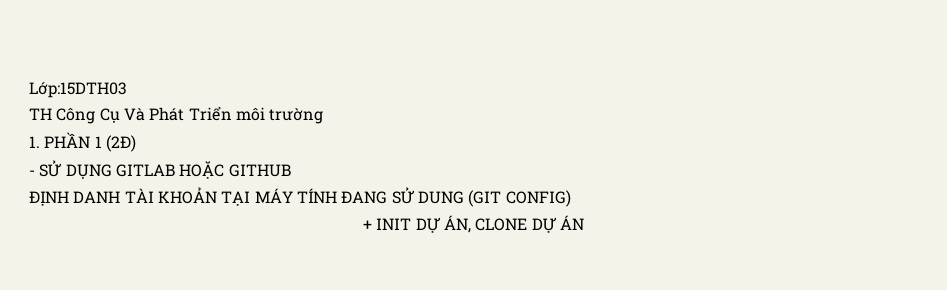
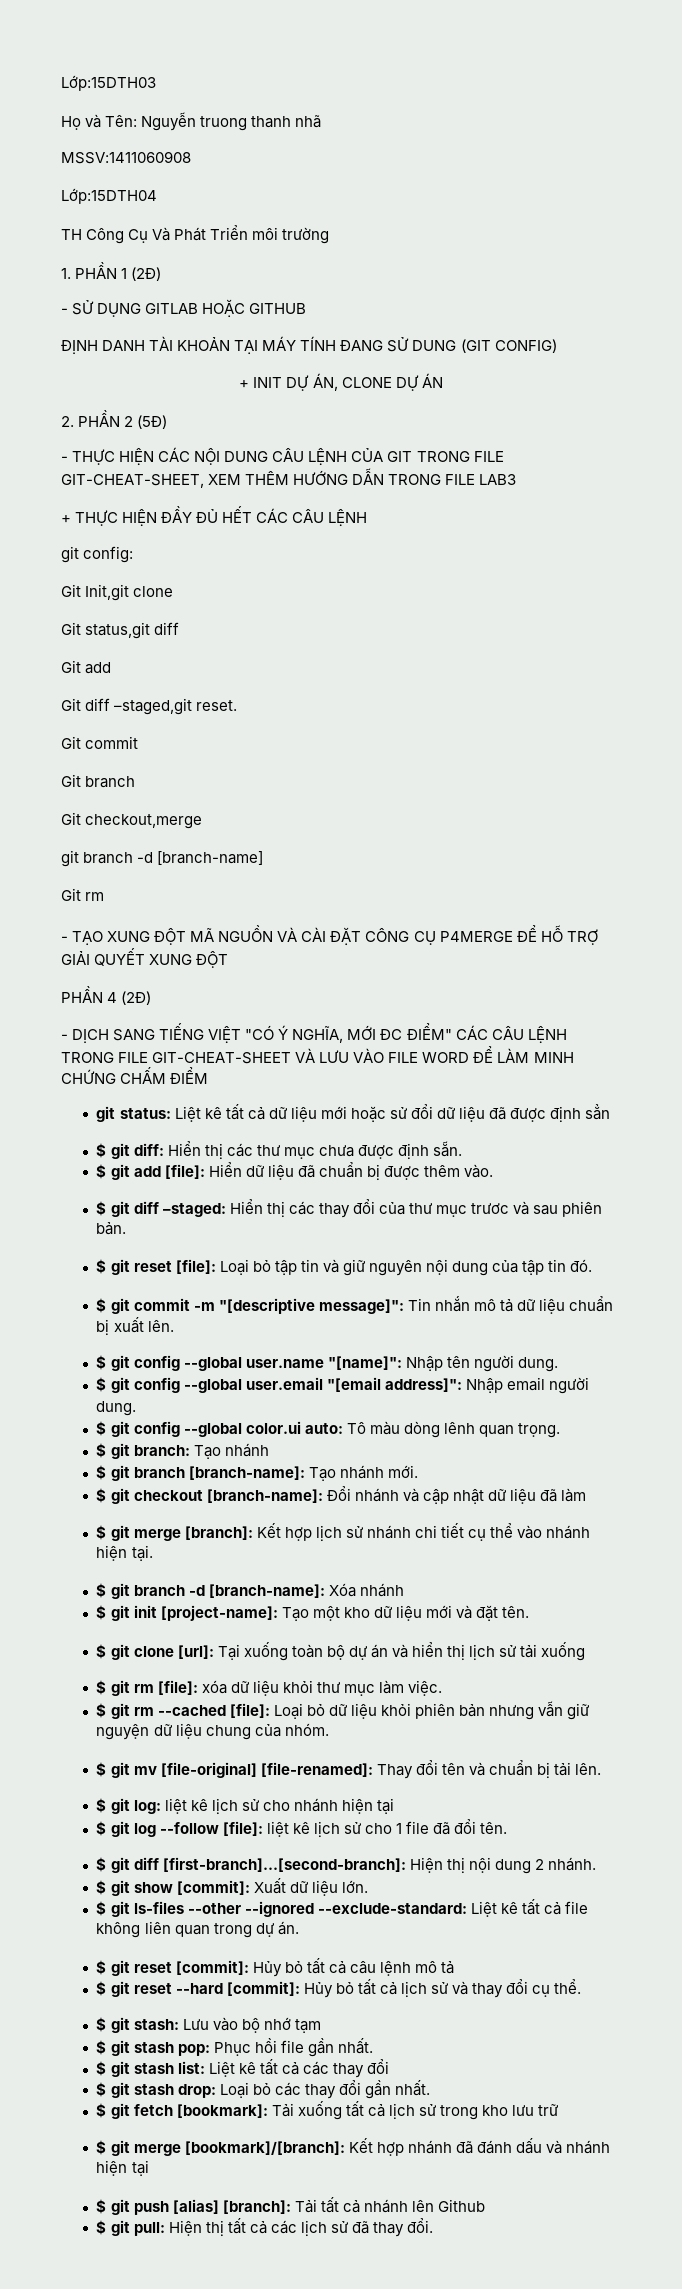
+ Họ và Tên: Nguyễn truong thanh nhã
+ MSSV:1411060908
+ Lớp:15DTH04
+ 2. PHẦN 2 (5Đ)
+ - THỰC HIỆN CÁC NỘI DUNG CÂU LỆNH CỦA GIT TRONG FILE GIT-CHEAT-SHEET, XEM THÊM HƯỚNG DẪN TRONG FILE LAB3
+ + THỰC HIỆN ĐẦY ĐỦ HẾT CÁC CÂU LỆNH
+ git config:
+ Git Init,git clone
+ Git status,git diff
+ Git add
+ Git diff –staged,git reset.
+ Git commit
+ Git branch
+ Git checkout,merge
+ git branch -d [branch-name]
+ Git rm
+ - TẠO XUNG ĐỘT MÃ NGUỒN VÀ CÀI ĐẶT CÔNG CỤ P4MERGE ĐỂ HỖ TRỢ GIẢI QUYẾT XUNG ĐỘT
+ PHẦN 4 (2Đ)
+ - DỊCH SANG TIẾNG VIỆT "CÓ Ý NGHĨA, MỚI ĐC ĐIỂM" CÁC CÂU LỆNH TRONG FILE GIT-CHEAT-SHEET VÀ LƯU VÀO FILE WORD ĐỂ LÀM MINH CHỨNG CHẤM ĐIỂM
+ git status: Liệt kê tất cả dữ liệu mới hoặc sử đổi dữ liệu đã được định sẳn
+ $ git diff: Hiển thị các thư mục chưa được định sẵn.
+ $ git add [file]: Hiển dữ liệu đã chuẩn bị được thêm vào.
+ $ git diff –staged: Hiển thị các thay đổi của thư mục trươc và sau phiên bản.
+ $ git reset [file]: Loại bỏ tập tin và giữ nguyên nội dung của tập tin đó.
+ $ git commit -m "[descriptive message]": Tin nhắn mô tả dữ liệu chuẩn bị xuất lên.
+ $ git config --global user.name "[name]": Nhập tên người dung.
+ $ git config --global user.email "[email address]": Nhập email người dung.
+ $ git config --global color.ui auto: Tô màu dòng lênh quan trọng.
+ $ git branch: Tạo nhánh
+ $ git branch [branch-name]: Tạo nhánh mới.
+ $ git checkout [branch-name]: Đổi nhánh và cập nhật dữ liệu đã làm
+ $ git merge [branch]: Kết hợp lịch sử nhánh chi tiết cụ thể vào nhánh hiện tại.
+ $ git branch -d [branch-name]: Xóa nhánh
+ $ git init [project-name]: Tạo một kho dữ liệu mới và đặt tên.
+ $ git clone [url]: Tại xuống toàn bộ dự án và hiển thị lịch sử tải xuống
+ $ git rm [file]: xóa dữ liệu khỏi thư mục làm việc.
+ $ git rm --cached [file]: Loại bỏ dữ liệu khỏi phiên bản nhưng vẫn giữ nguyện dữ liệu chung của nhóm.
+ $ git mv [file-original] [file-renamed]: Thay đổi tên và chuẩn bị tải lên.
+ $ git log: liệt kê lịch sử cho nhánh hiện tại
+ $ git log --follow [file]: liệt kê lịch sử cho 1 file đã đổi tên.
+ $ git diff [first-branch]...[second-branch]: Hiện thị nội dung 2 nhánh.
+ $ git show [commit]: Xuất dữ liệu lớn.
+ $ git ls-files --other --ignored --exclude-standard: Liệt kê tất cả file không liên quan trong dự án.
+ $ git reset [commit]: Hủy bỏ tất cả câu lệnh mô tả
+ $ git reset --hard [commit]: Hủy bỏ tất cả lịch sử và thay đổi cụ thể.
+ $ git stash: Lưu vào bộ nhớ tạm
+ $ git stash pop: Phục hồi file gần nhất.
+ $ git stash list: Liệt kê tất cả các thay đổi
+ $ git stash drop: Loại bỏ các thay đổi gần nhất.
+ $ git fetch [bookmark]: Tải xuống tất cả lịch sử trong kho lưu trữ
+ $ git merge [bookmark]/[branch]: Kết hợp nhánh đã đánh dấu và nhánh hiện tại
+ $ git push [alias] [branch]: Tải tất cả nhánh lên Github
+ $ git pull: Hiện thị tất cả các lịch sử đã thay đổi.

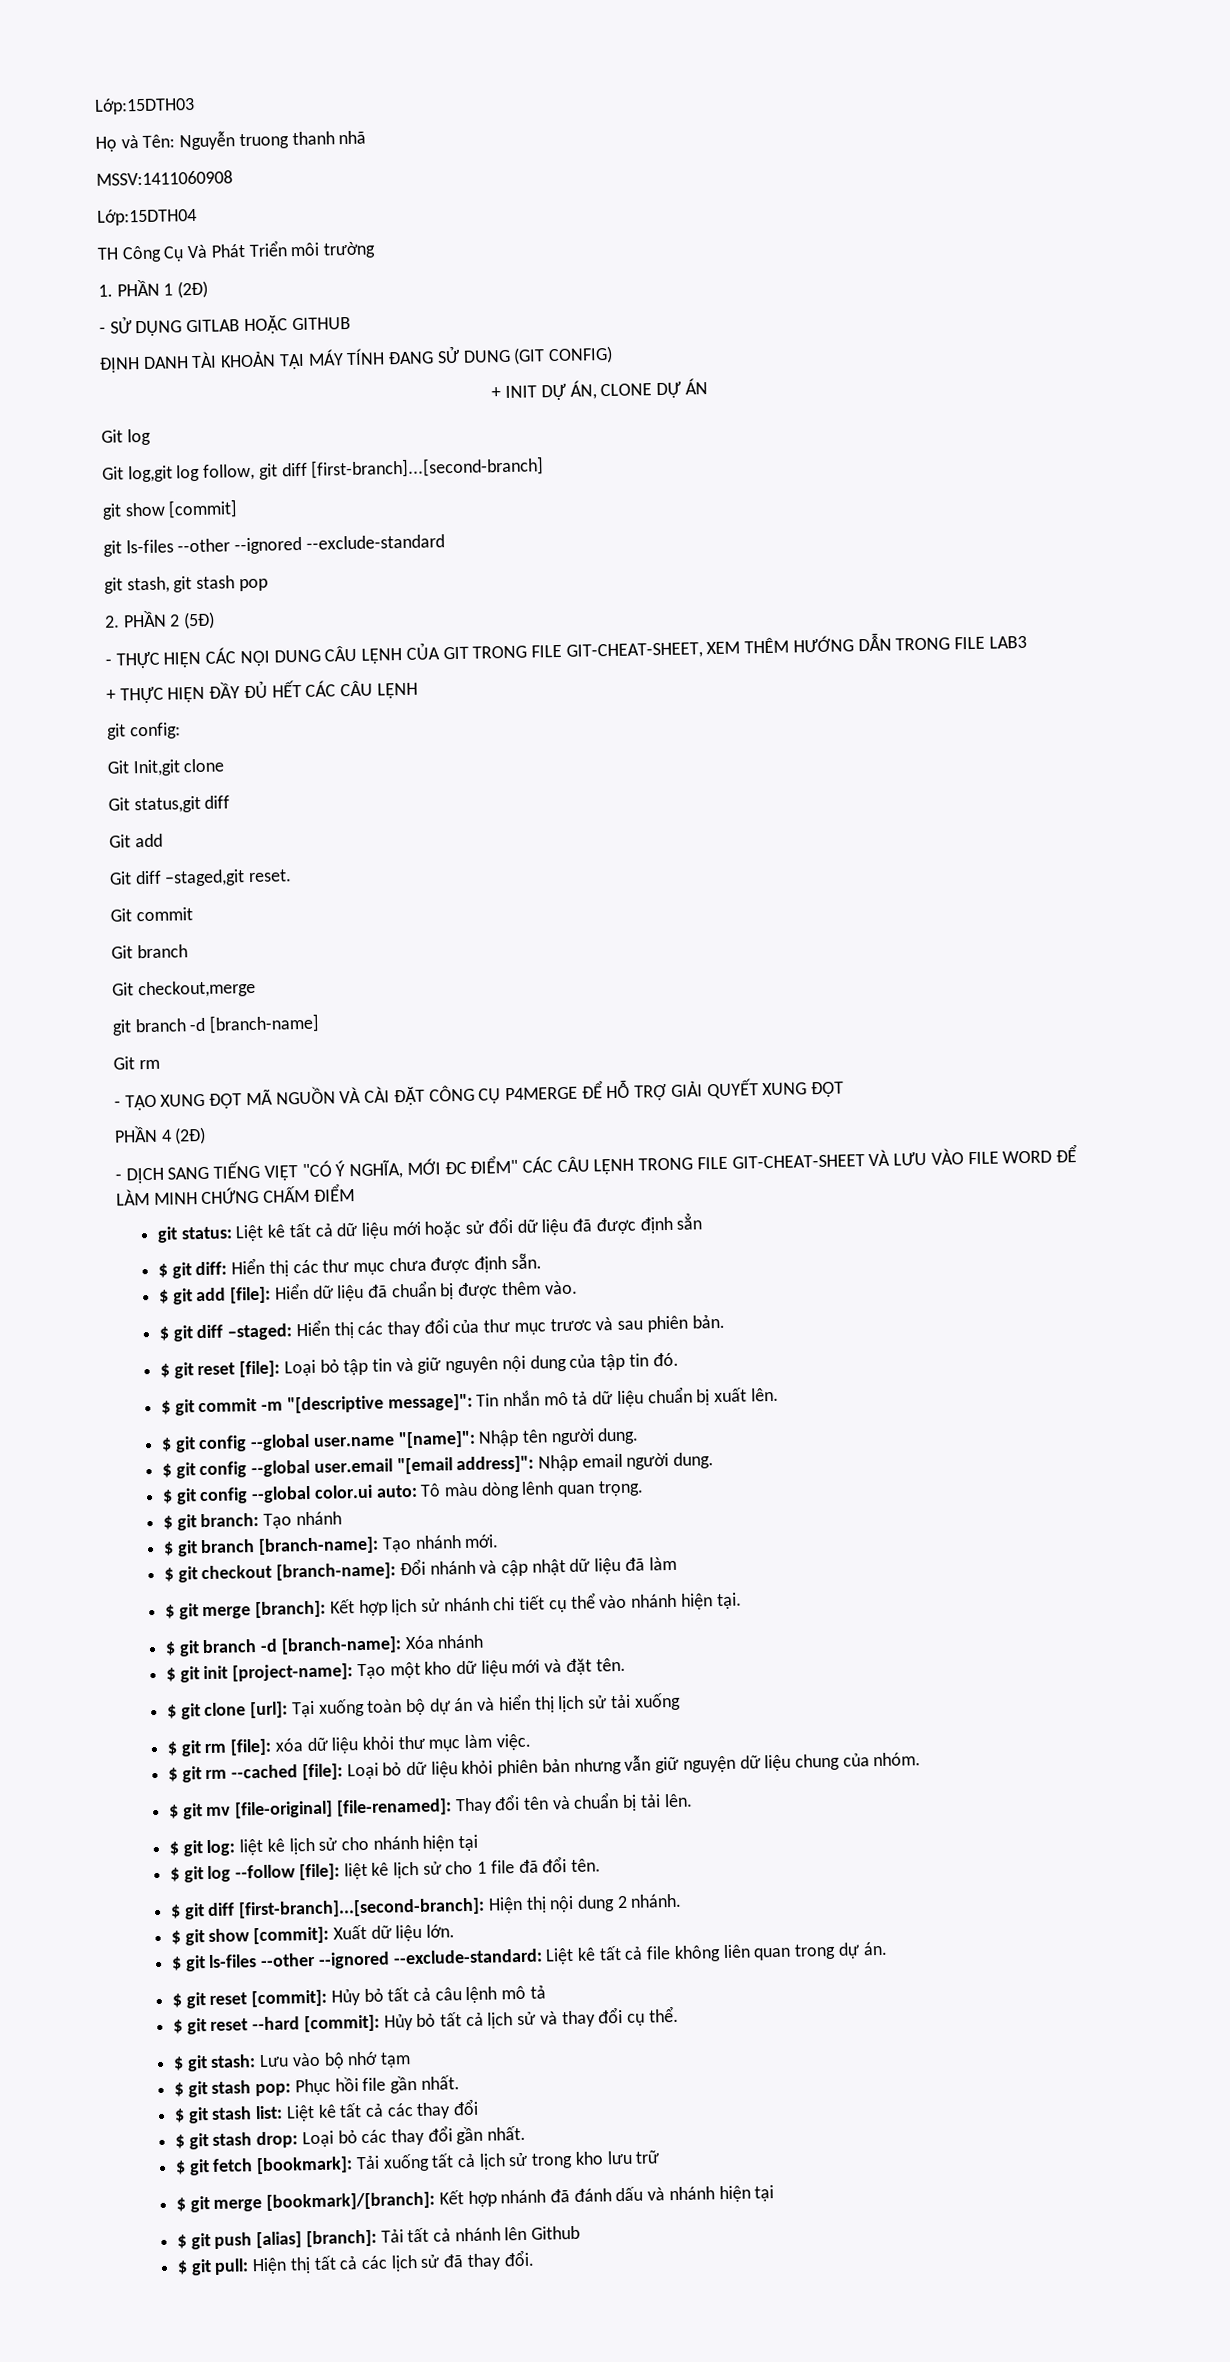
+ Git log
+ Git log,git log follow, git diff [first-branch]...[second-branch]
+ git show [commit]
+ git ls-files --other --ignored --exclude-standard
+ git stash, git stash pop

